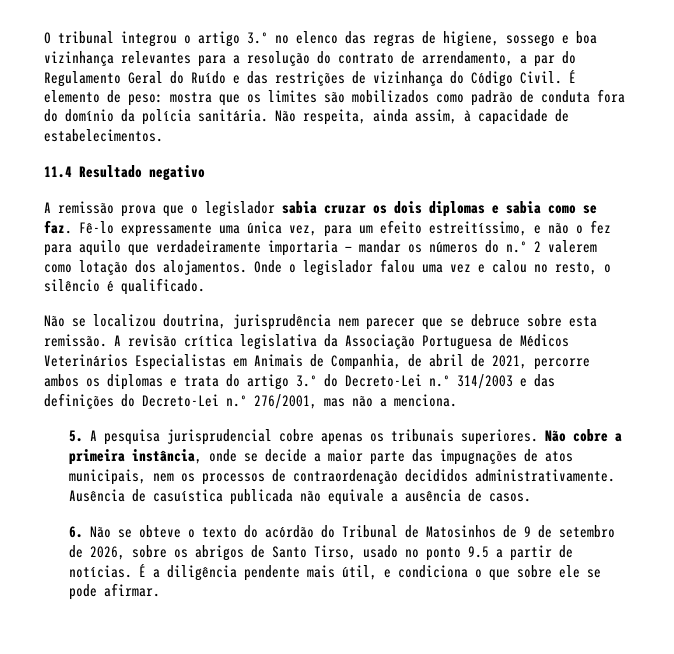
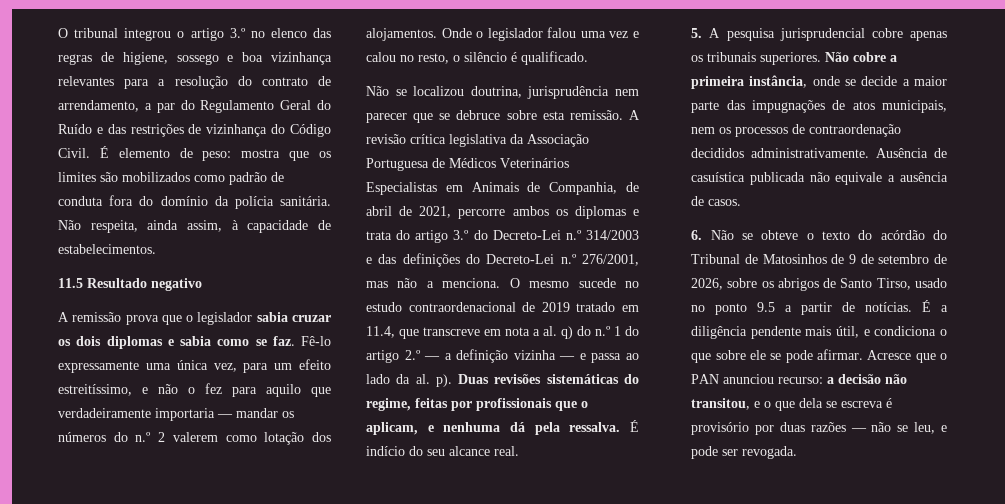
- 11.4 Resultado negativo
+ 11.5 Resultado negativo
+ O mesmo sucede no estudo contraordenacional de 2019 tratado em 11.4, que transcreve em nota a al. q) do n.º 1 do artigo 2.º — a definição vizinha — e passa ao lado da al. p). Duas revisões sistemáticas do regime, feitas por profissionais que o aplicam, e nenhuma dá pela ressalva. É indício do seu alcance real.
+ Acresce que o PAN anunciou recurso: a decisão não transitou, e o que dela se escreva é provisório por duas razões — não se leu, e pode ser revogada.

